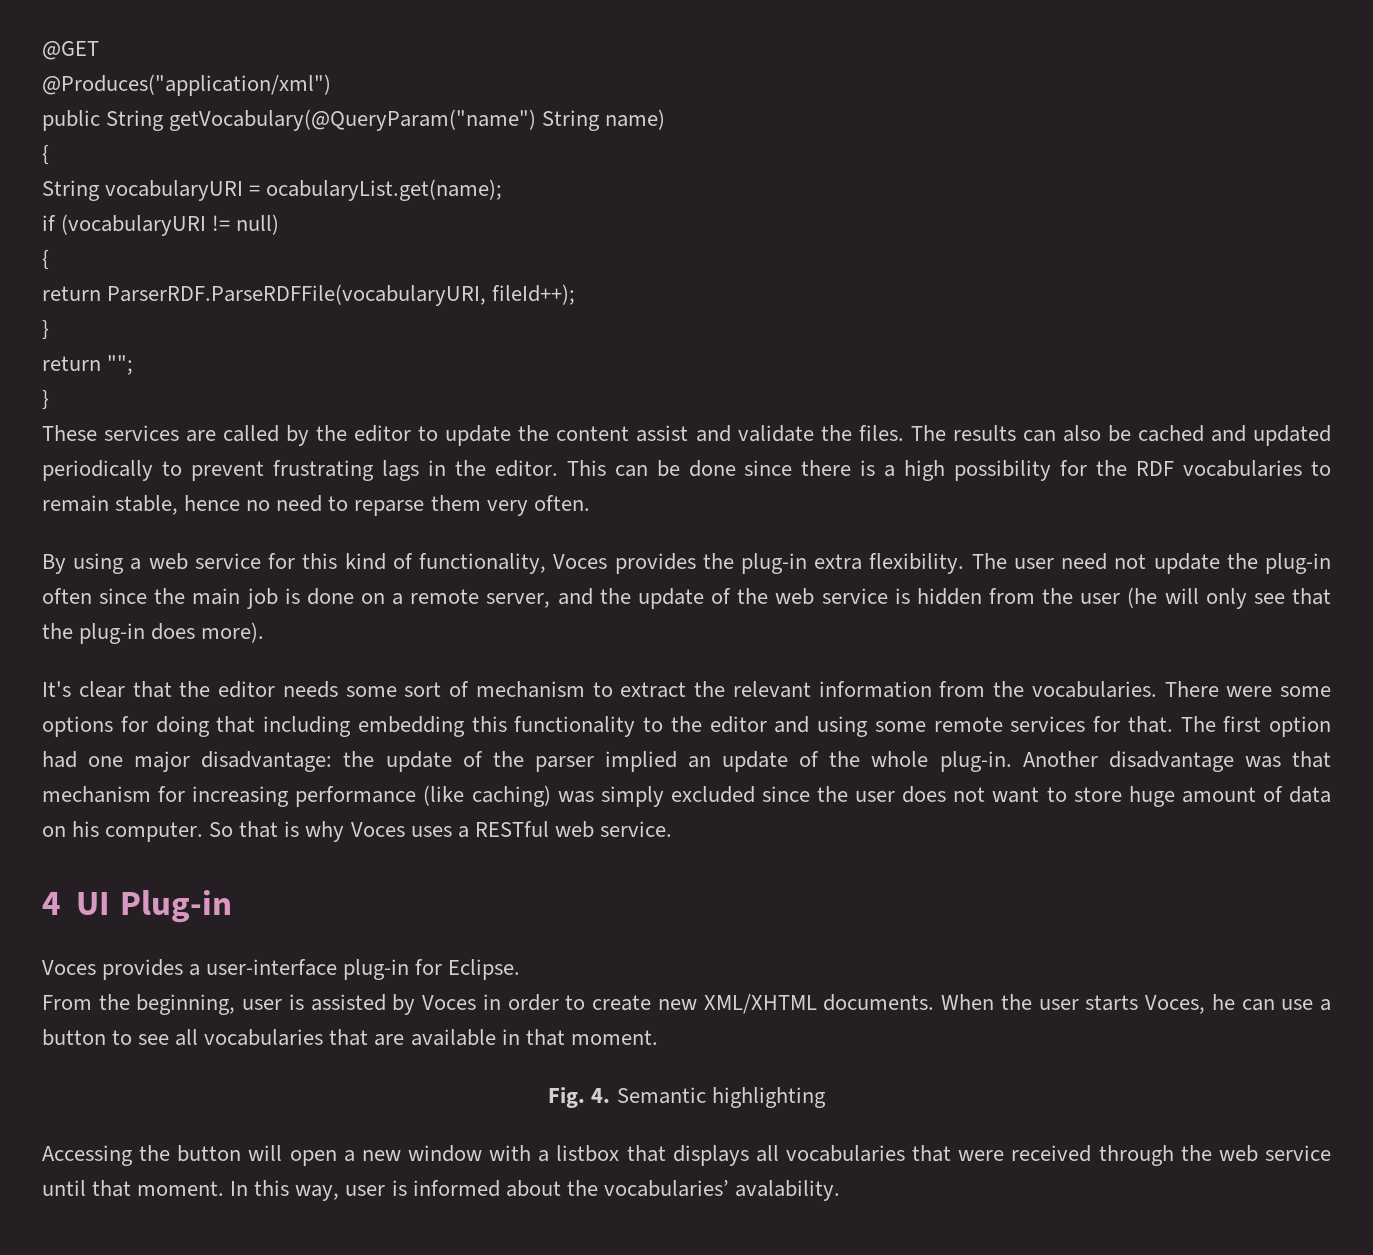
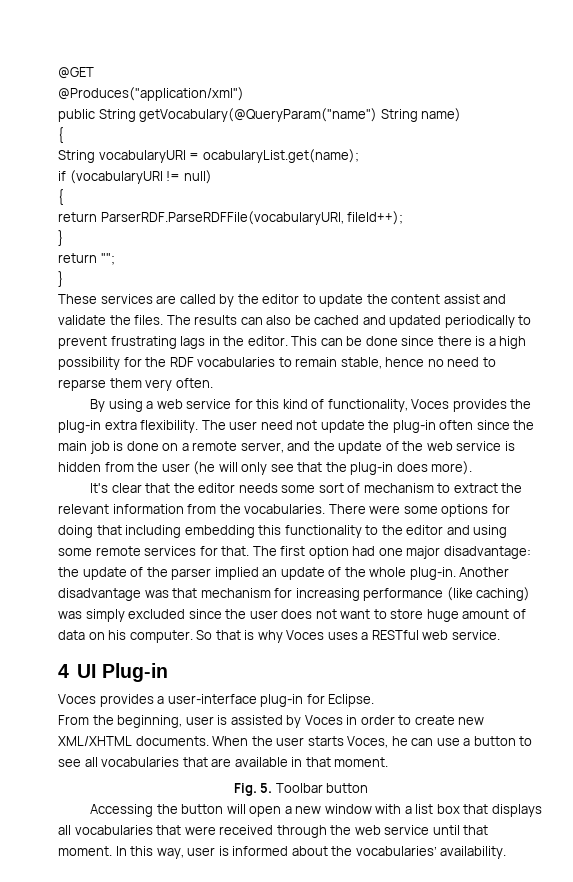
- Fig. 4. Semantic highlighting
+ Fig. 5. Toolbar button
- Accessing the button will open a new window with a listbox that displays all vocabularies that were received through the web service until that moment.
+ Accessing the button will open a new window with a list box that displays all vocabularies that were received through the web service until that moment.
- In this way, user is informed about the vocabularies’ avalability.
+ In this way, user is informed about the vocabularies’ availability.

